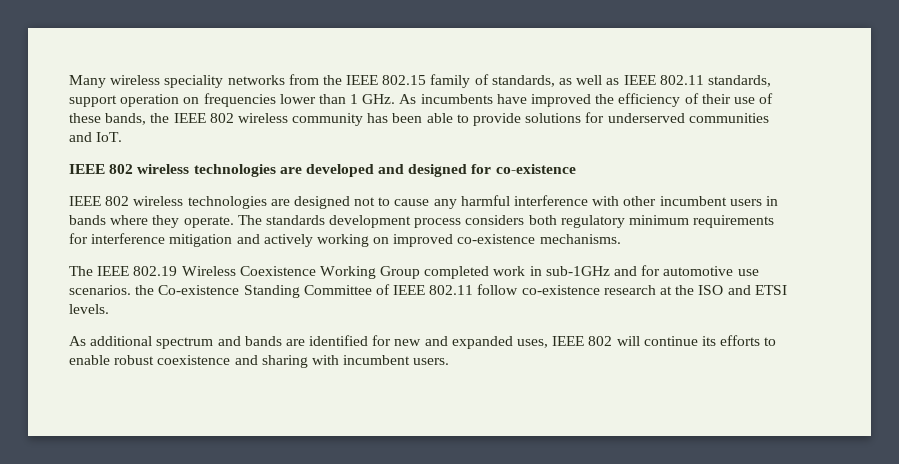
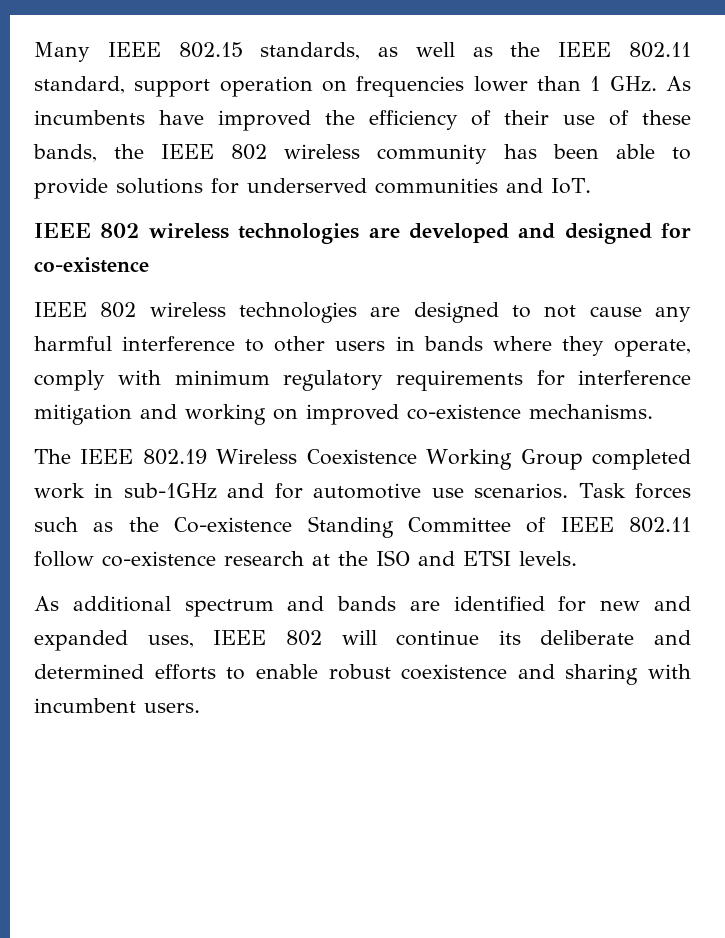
- Many wireless speciality networks from the IEEE 802.15 family of standards, as well as IEEE 802.11 standards, support operation on frequencies lower than 1 GHz. As incumbents have improved the efficiency of their use of these bands, the IEEE 802 wireless community has been able to provide solutions for underserved communities and IoT.
+ Many IEEE 802.15 standards, as well as the IEEE 802.11 standard, support operation on frequencies lower than 1 GHz. As incumbents have improved the efficiency of their use of these bands, the IEEE 802 wireless community has been able to provide solutions for underserved communities and IoT.
- IEEE 802 wireless technologies are designed not to cause any harmful interference with other incumbent users in bands where they operate. The standards development process considers both regulatory minimum requirements for interference mitigation and actively working on improved co-existence mechanisms.
+ IEEE 802 wireless technologies are designed to not cause any harmful interference to other users in bands where they operate, comply with minimum regulatory requirements for interference mitigation and working on improved co-existence mechanisms.
- The IEEE 802.19 Wireless Coexistence Working Group completed work in sub-1GHz and for automotive use scenarios. the Co-existence Standing Committee of IEEE 802.11 follow co-existence research at the ISO and ETSI levels.
+ The IEEE 802.19 Wireless Coexistence Working Group completed work in sub-1GHz and for automotive use scenarios. Task forces such as the Co-existence Standing Committee of IEEE 802.11 follow co-existence research at the ISO and ETSI levels.
- As additional spectrum and bands are identified for new and expanded uses, IEEE 802 will continue its efforts to enable robust coexistence and sharing with incumbent users.
+ As additional spectrum and bands are identified for new and expanded uses, IEEE 802 will continue its deliberate and determined efforts to enable robust coexistence and sharing with incumbent users.

